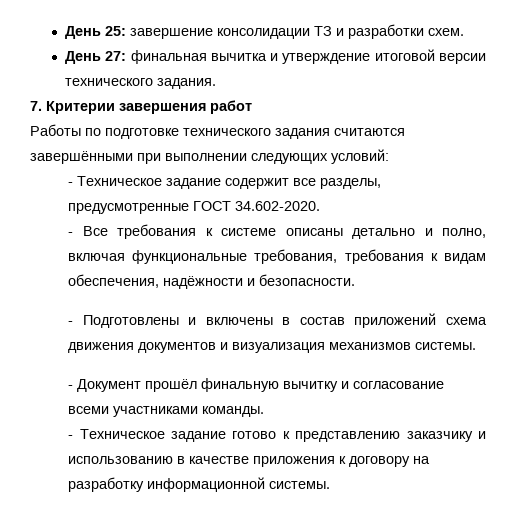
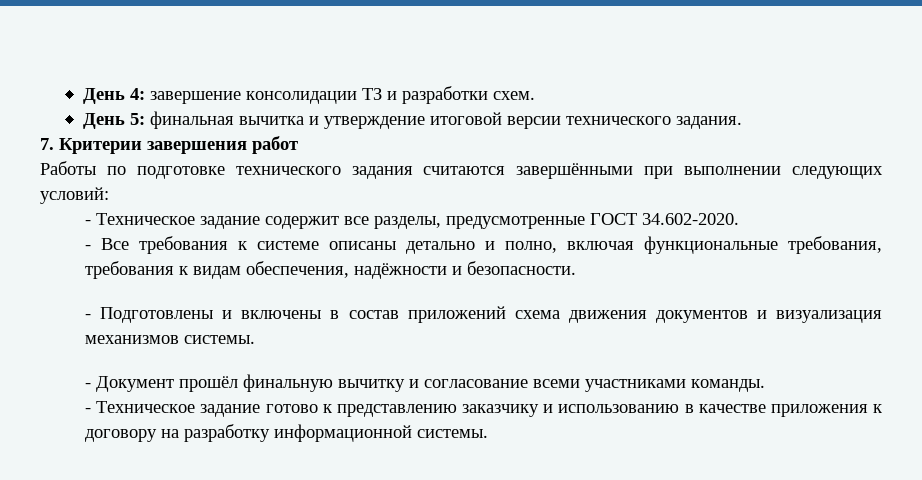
- День 25: завершение консолидации ТЗ и разработки схем.
+ День 4: завершение консолидации ТЗ и разработки схем.
- День 27: финальная вычитка и утверждение итоговой версии технического задания.
+ День 5: финальная вычитка и утверждение итоговой версии технического задания.

